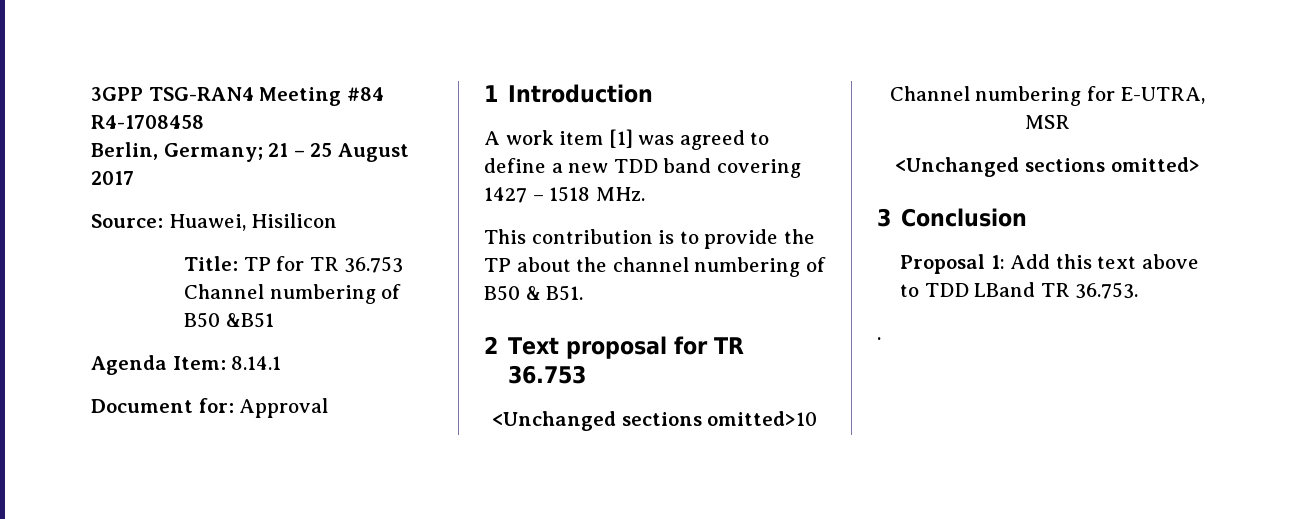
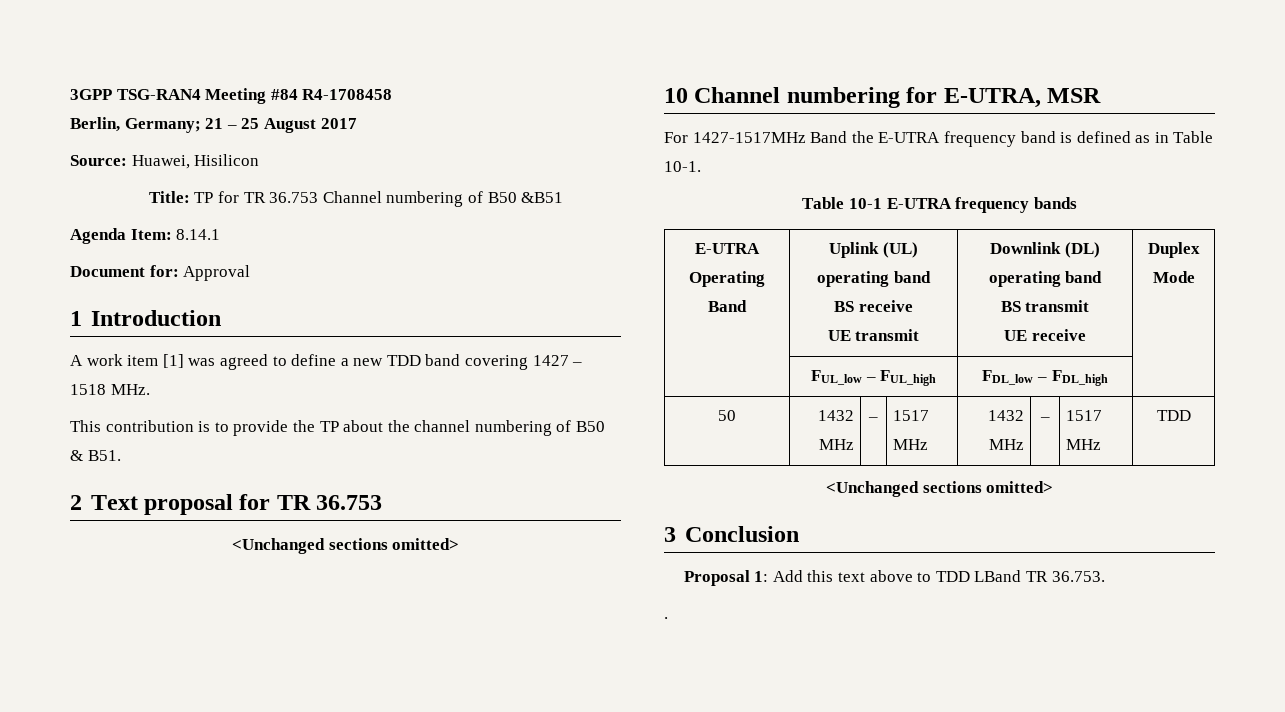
  2 Text proposal for TR 36.753
- <Unchanged sections omitted>10 Channel numbering for E-UTRA, MSR
+ <Unchanged sections omitted>
+ 10 Channel numbering for E-UTRA, MSR
+ For 1427-1517MHz Band the E-UTRA frequency band is defined as in Table 10-1.
+ Table 10-1 E-UTRA frequency bands
+ E-UTRA Operating Band | Uplink (UL) operating band
+ BS receive
+ UE transmit | Downlink (DL) operating band
+ BS transmit
+ UE receive | Duplex Mode
+ | FUL_low – FUL_high | FDL_low – FDL_high |
+ 50 | 1432 MHz | – | 1517 MHz | 1432 MHz | – | 1517 MHz | TDD

